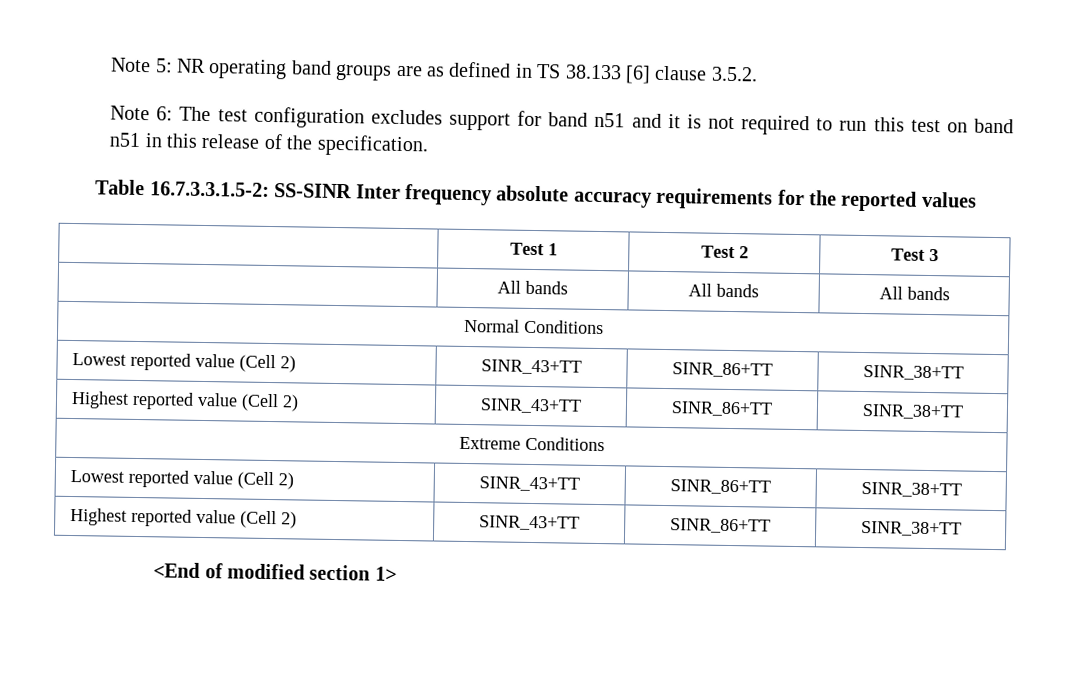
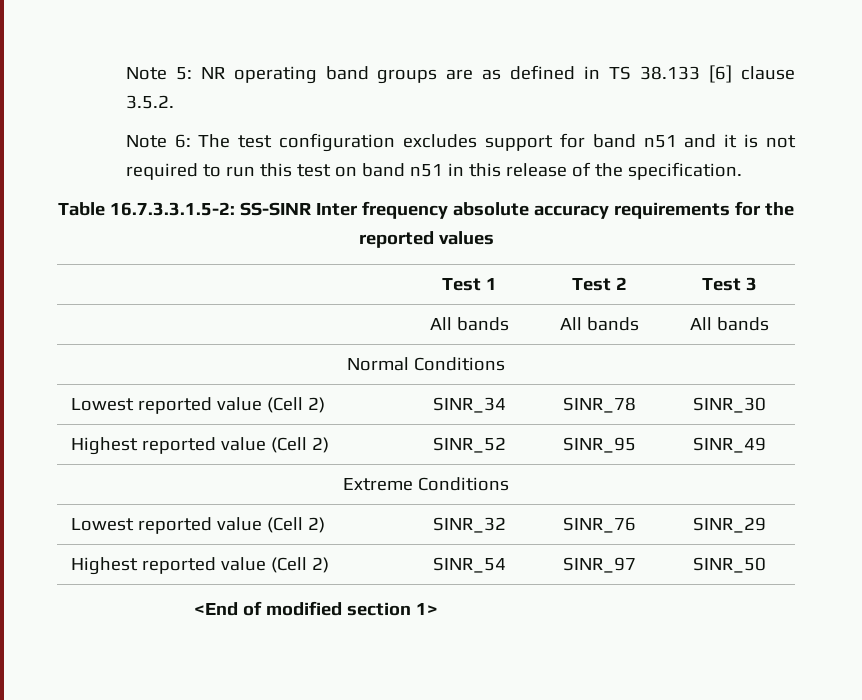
  Normal Conditions
- Lowest reported value (Cell 2) | SINR_43+TT | SINR_86+TT | SINR_38+TT
- Highest reported value (Cell 2) | SINR_43+TT | SINR_86+TT | SINR_38+TT
+ Lowest reported value (Cell 2) | SINR_34 | SINR_78 | SINR_30
+ Highest reported value (Cell 2) | SINR_52 | SINR_95 | SINR_49
  Extreme Conditions
- Lowest reported value (Cell 2) | SINR_43+TT | SINR_86+TT | SINR_38+TT
- Highest reported value (Cell 2) | SINR_43+TT | SINR_86+TT | SINR_38+TT
+ Lowest reported value (Cell 2) | SINR_32 | SINR_76 | SINR_29
+ Highest reported value (Cell 2) | SINR_54 | SINR_97 | SINR_50

